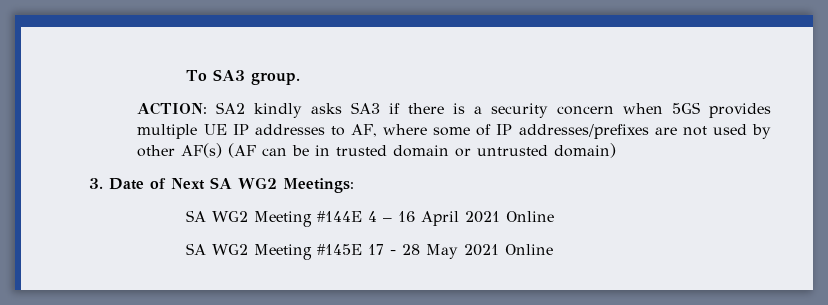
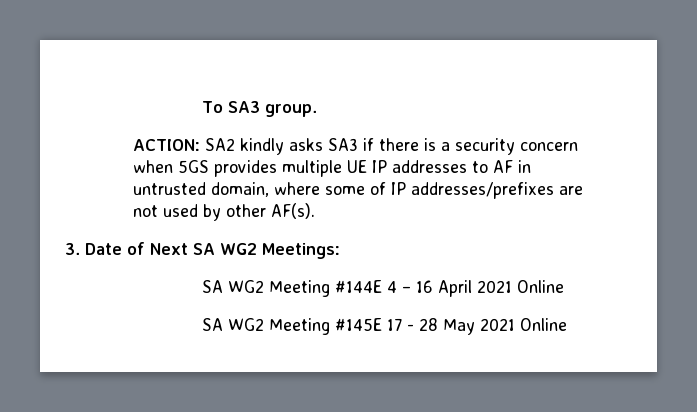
- ACTION: SA2 kindly asks SA3 if there is a security concern when 5GS provides multiple UE IP addresses to AF, where some of IP addresses/prefixes are not used by other AF(s) (AF can be in trusted domain or untrusted domain)
+ ACTION: SA2 kindly asks SA3 if there is a security concern when 5GS provides multiple UE IP addresses to AF in untrusted domain, where some of IP addresses/prefixes are not used by other AF(s).

